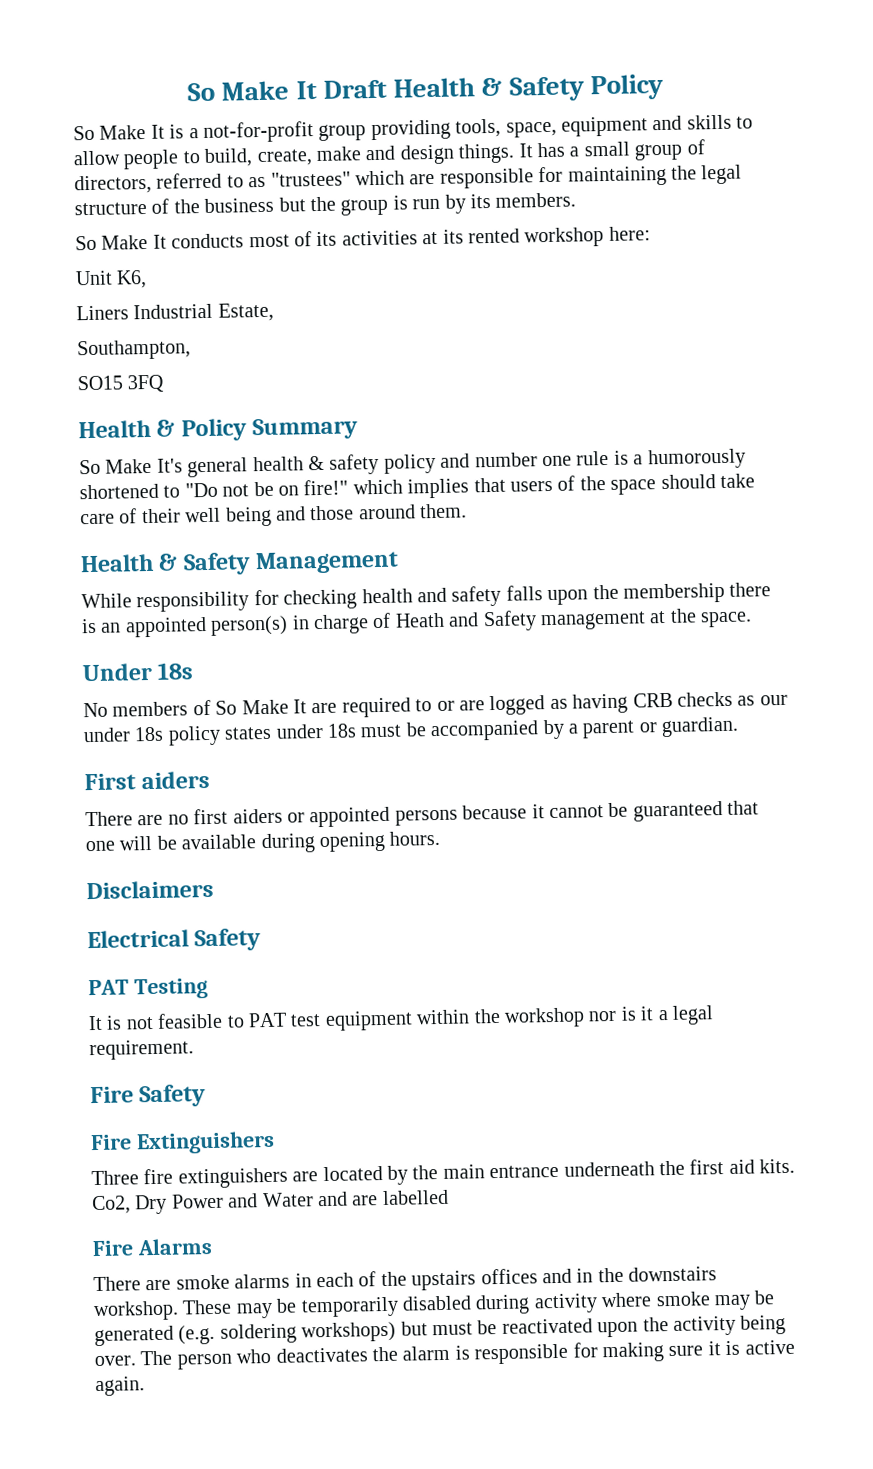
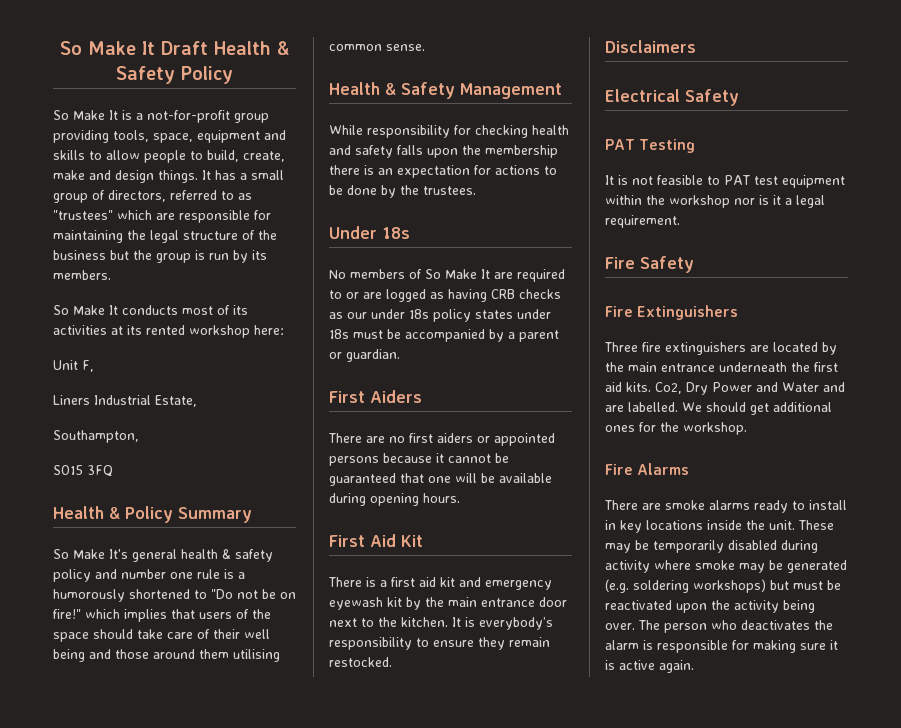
- Unit K6,
+ Unit F,
- So Make It's general health & safety policy and number one rule is a humorously shortened to "Do not be on fire!" which implies that users of the space should take care of their well being and those around them.
+ So Make It's general health & safety policy and number one rule is a humorously shortened to "Do not be on fire!" which implies that users of the space should take care of their well being and those around them utilising common sense.
- While responsibility for checking health and safety falls upon the membership there is an appointed person(s) in charge of Heath and Safety management at the space.
+ While responsibility for checking health and safety falls upon the membership there is an expectation for actions to be done by the trustees.
- First aiders
+ First Aiders
+ First Aid Kit
+ There is a first aid kit and emergency eyewash kit by the main entrance door next to the kitchen. It is everybody’s responsibility to ensure they remain restocked.
- Co2, Dry Power and Water and are labelled
+ Co2, Dry Power and Water and are labelled. We should get additional ones for the workshop.
- There are smoke alarms in each of the upstairs offices and in the downstairs workshop.
+ There are smoke alarms ready to install in key locations inside the unit.

